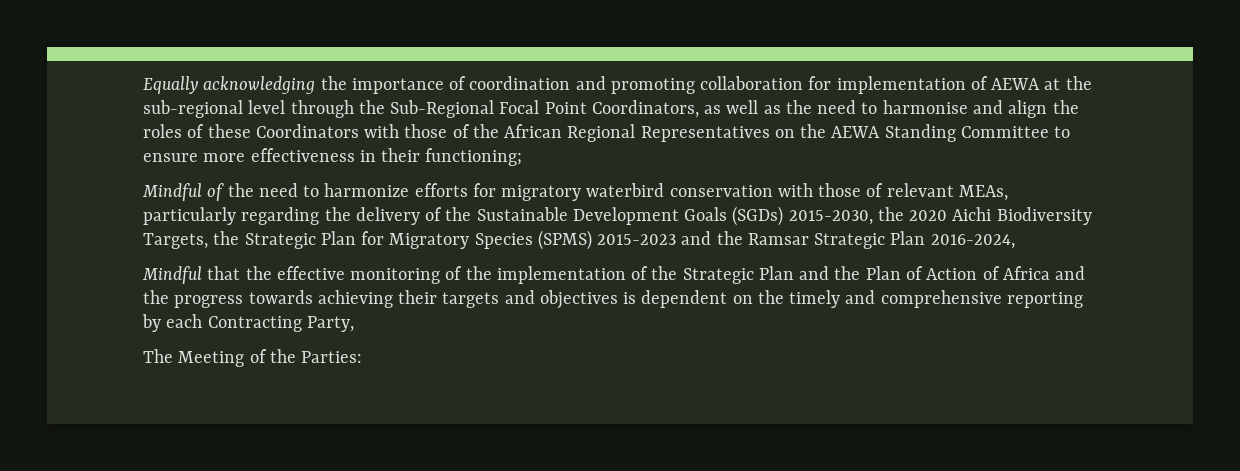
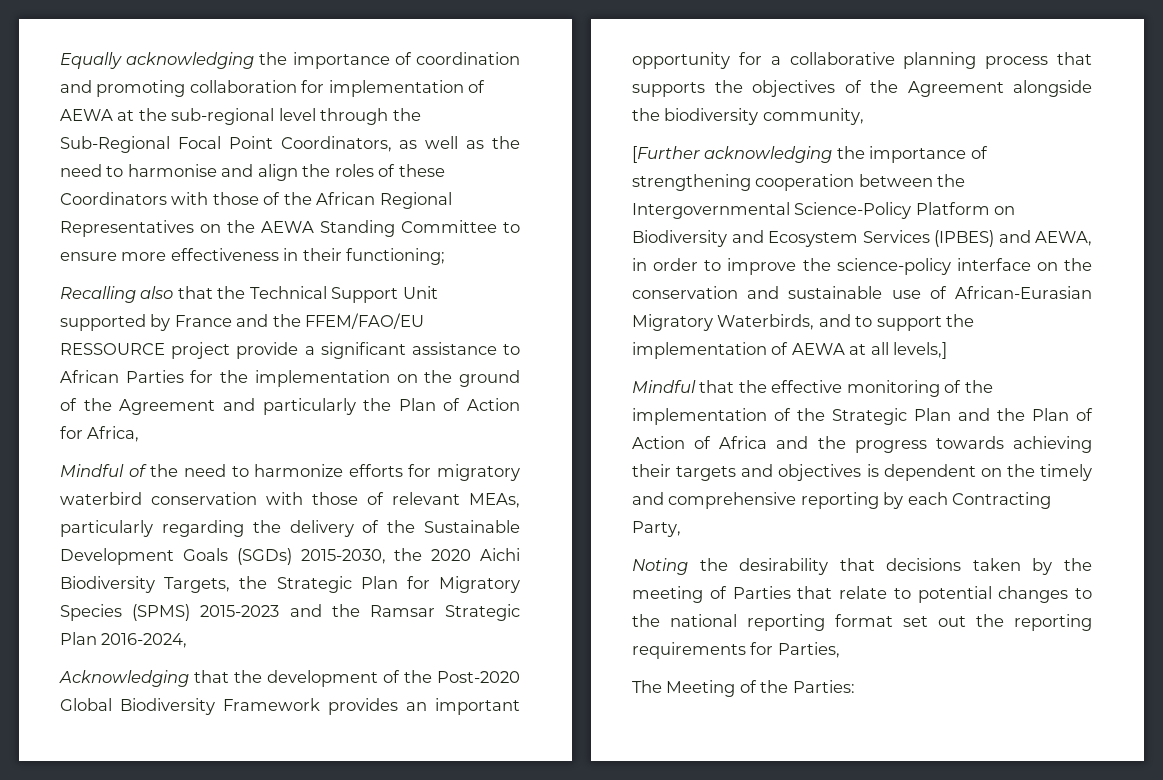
+ Recalling also that the Technical Support Unit supported by France and the FFEM/FAO/EU RESSOURCE project provide a significant assistance to African Parties for the implementation on the ground of the Agreement and particularly the Plan of Action for Africa,
+ Acknowledging that the development of the Post-2020 Global Biodiversity Framework provides an important opportunity for a collaborative planning process that supports the objectives of the Agreement alongside the biodiversity community,
+ [Further acknowledging the importance of strengthening cooperation between the Intergovernmental Science-Policy Platform on Biodiversity and Ecosystem Services (IPBES) and AEWA, in order to improve the science-policy interface on the conservation and sustainable use of African-Eurasian Migratory Waterbirds, and to support the implementation of AEWA at all levels,]
+ Noting the desirability that decisions taken by the meeting of Parties that relate to potential changes to the national reporting format set out the reporting requirements for Parties,

